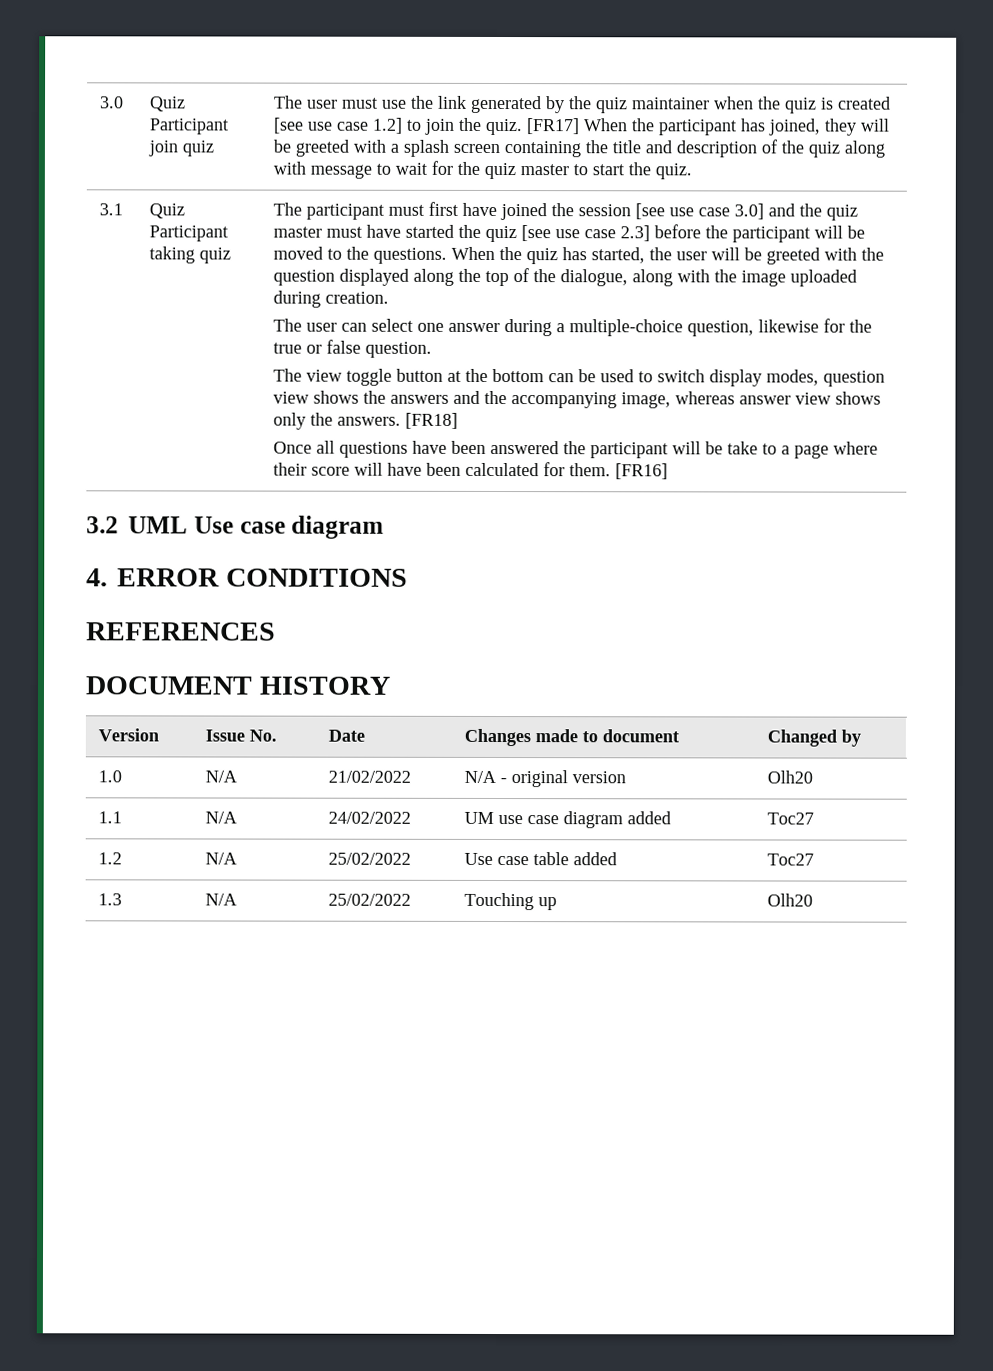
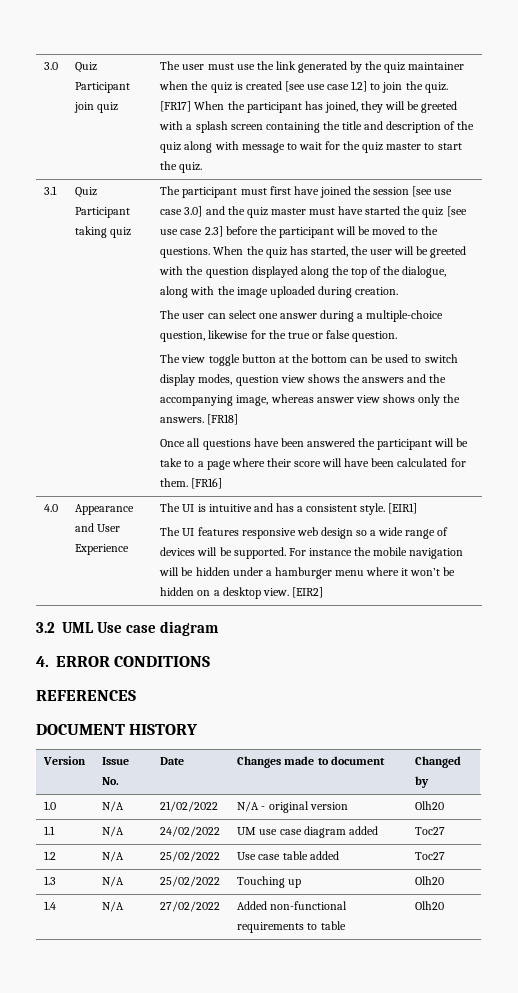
+ 4.0 | Appearance and User Experience | The UI is intuitive and has a consistent style. [EIR1]
+ The UI features responsive web design so a wide range of devices will be supported. For instance the mobile navigation will be hidden under a hamburger menu where it won’t be hidden on a desktop view. [EIR2]
+ 1.4 | N/A | 27/02/2022 | Added non-functional requirements to table | Olh20

